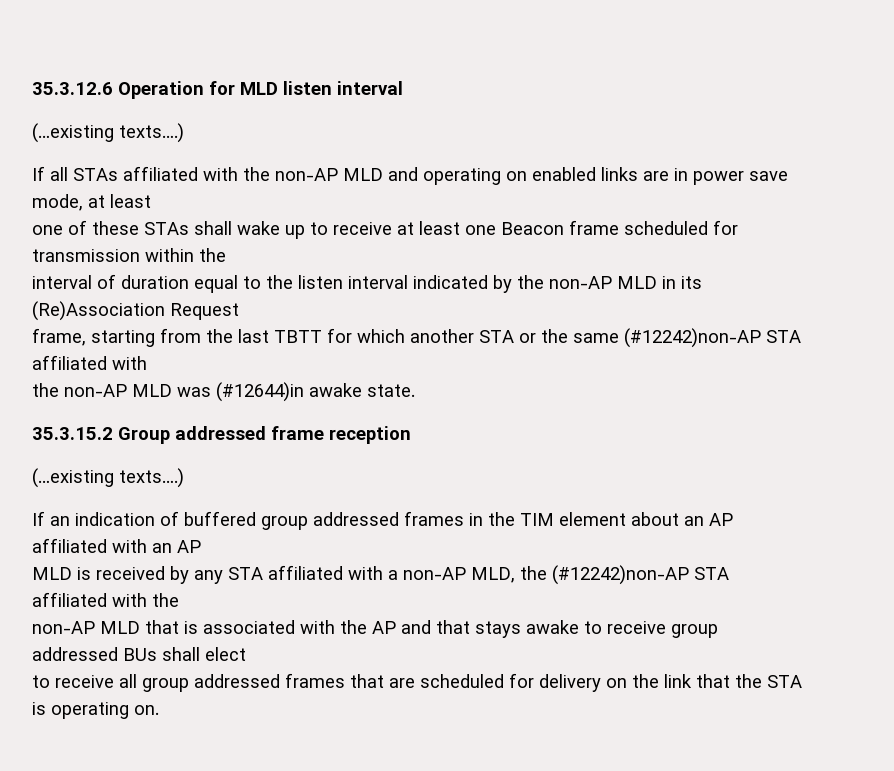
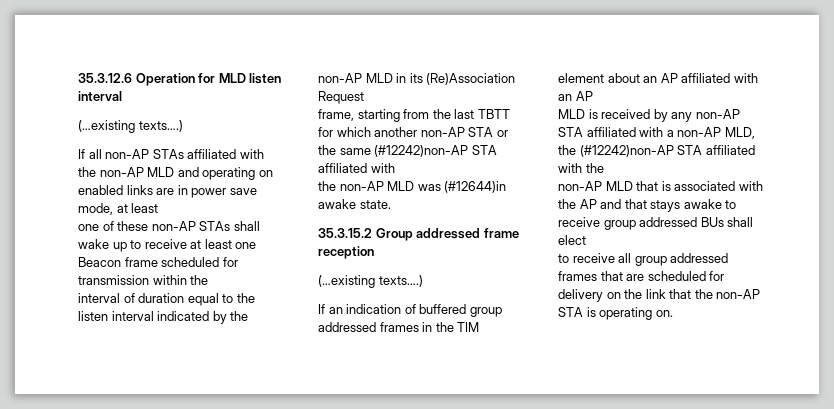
- If all STAs affiliated with the non-AP MLD and operating on enabled links are in power save mode, at least
+ If all non-AP STAs affiliated with the non-AP MLD and operating on enabled links are in power save mode, at least
- one of these STAs shall wake up to receive at least one Beacon frame scheduled for transmission within the
+ one of these non-AP STAs shall wake up to receive at least one Beacon frame scheduled for transmission within the
- frame, starting from the last TBTT for which another STA or the same (#12242)non-AP STA affiliated with
+ frame, starting from the last TBTT for which another non-AP STA or the same (#12242)non-AP STA affiliated with
- MLD is received by any STA affiliated with a non-AP MLD, the (#12242)non-AP STA affiliated with the
+ MLD is received by any non-AP STA affiliated with a non-AP MLD, the (#12242)non-AP STA affiliated with the
- to receive all group addressed frames that are scheduled for delivery on the link that the STA is operating on.
+ to receive all group addressed frames that are scheduled for delivery on the link that the non-AP STA is operating on.

